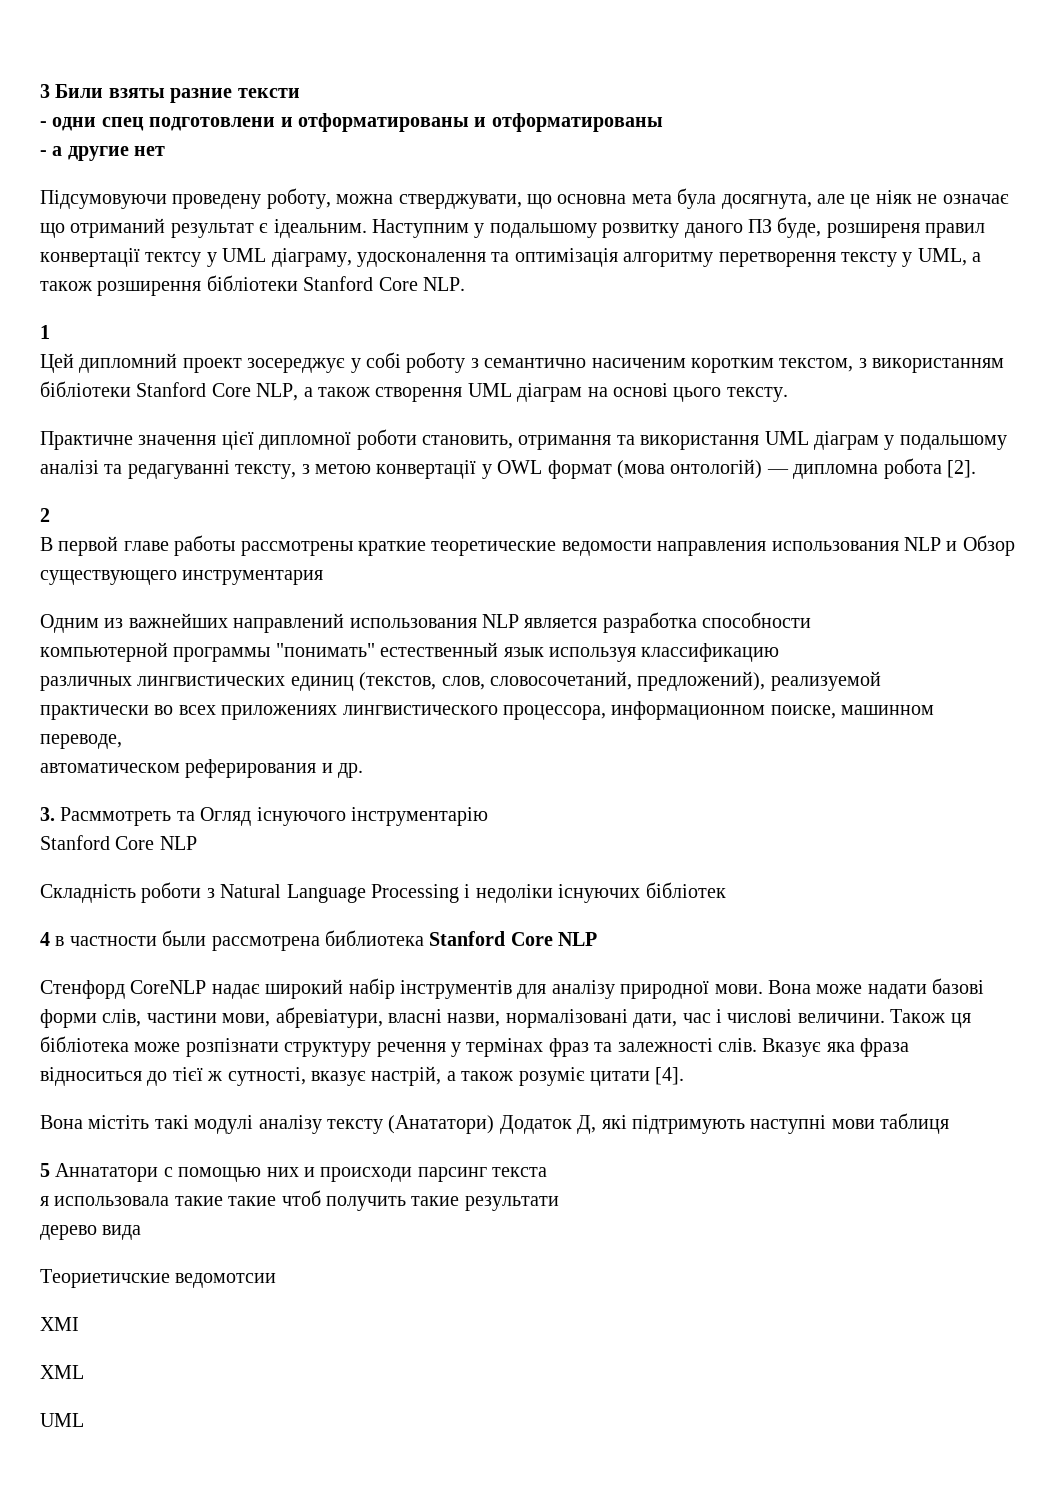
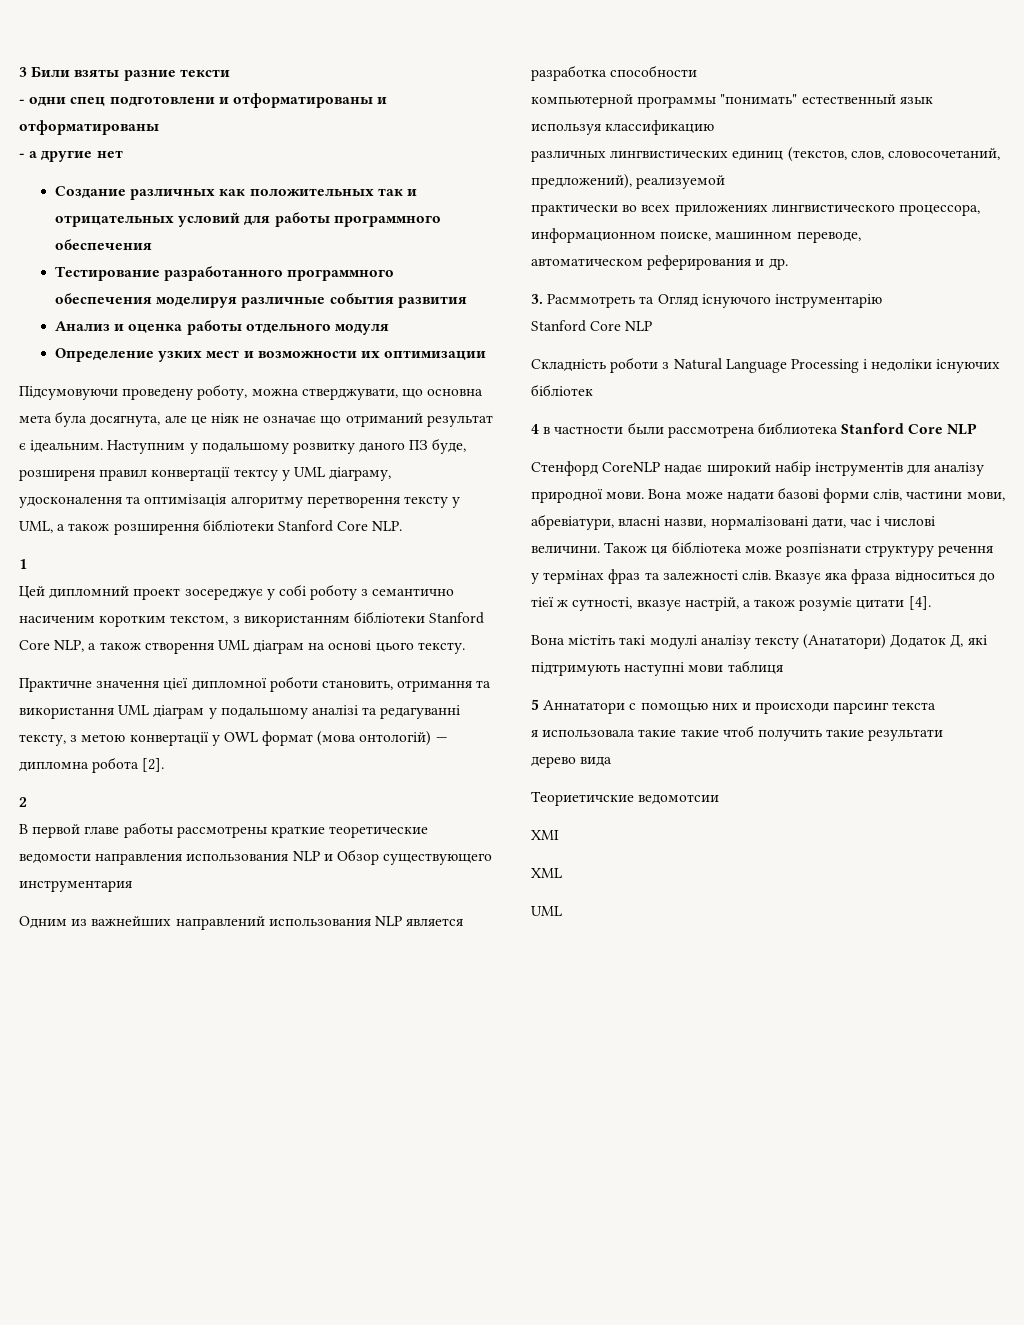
+ Создание различных как положительных так и отрицательных условий для работы программного обеспечения
+ Тестирование разработанного программного обеспечения моделируя различные события развития
+ Анализ и оценка работы отдельного модуля
+ Определение узких мест и возможности их оптимизации

